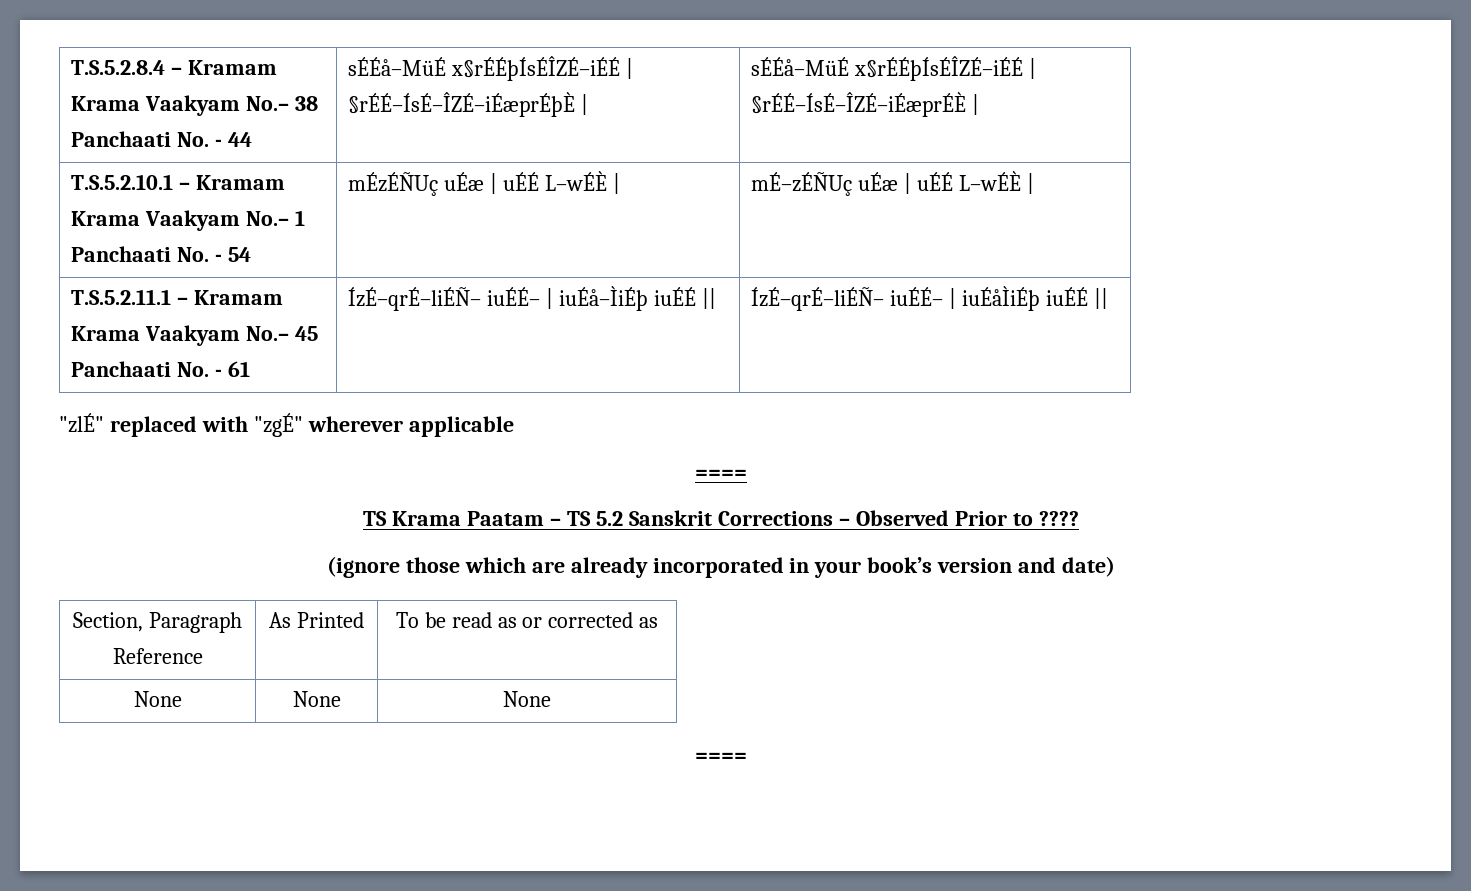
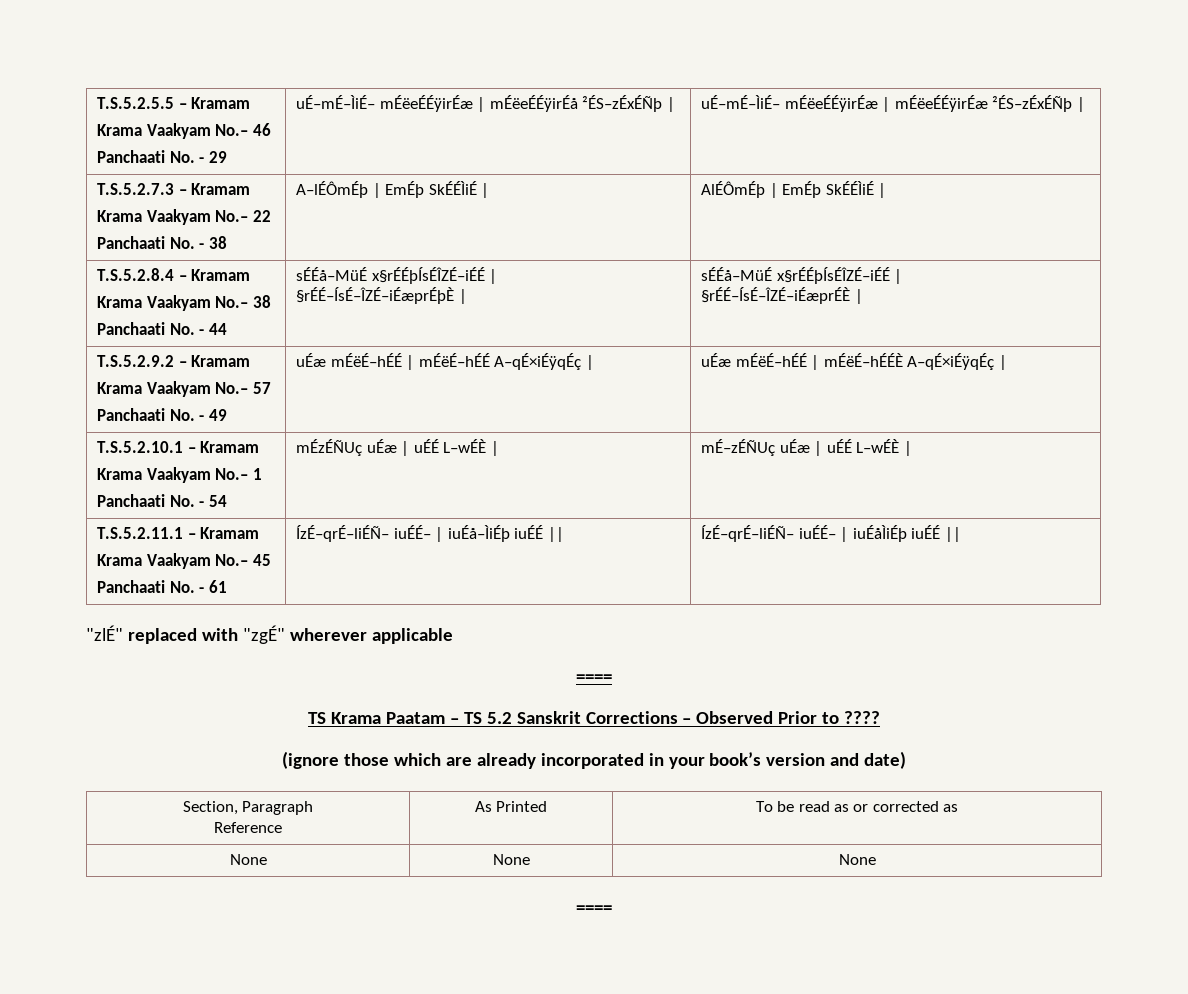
+ T.S.5.2.5.5 – Kramam
+ Krama Vaakyam No.– 46
+ Panchaati No. - 29 | uÉ–mÉ–ÌiÉ– mÉëeÉÉÿirÉæ | mÉëeÉÉÿirÉå ²ÉS–zÉxÉÑþ | | uÉ–mÉ–ÌiÉ– mÉëeÉÉÿirÉæ | mÉëeÉÉÿirÉæ ²ÉS–zÉxÉÑþ |
+ T.S.5.2.7.3 – Kramam
+ Krama Vaakyam No.– 22
+ Panchaati No. - 38 | A–lÉÔmÉþ | EmÉþ SkÉÉÌiÉ | | AlÉÔmÉþ | EmÉþ SkÉÉÌiÉ |
+ T.S.5.2.9.2 – Kramam
+ Krama Vaakyam No.– 57
+ Panchaati No. - 49 | uÉæ mÉëÉ–hÉÉ | mÉëÉ–hÉÉ A–qÉ×iÉÿqÉç | | uÉæ mÉëÉ–hÉÉ | mÉëÉ–hÉÉÈ A–qÉ×iÉÿqÉç |

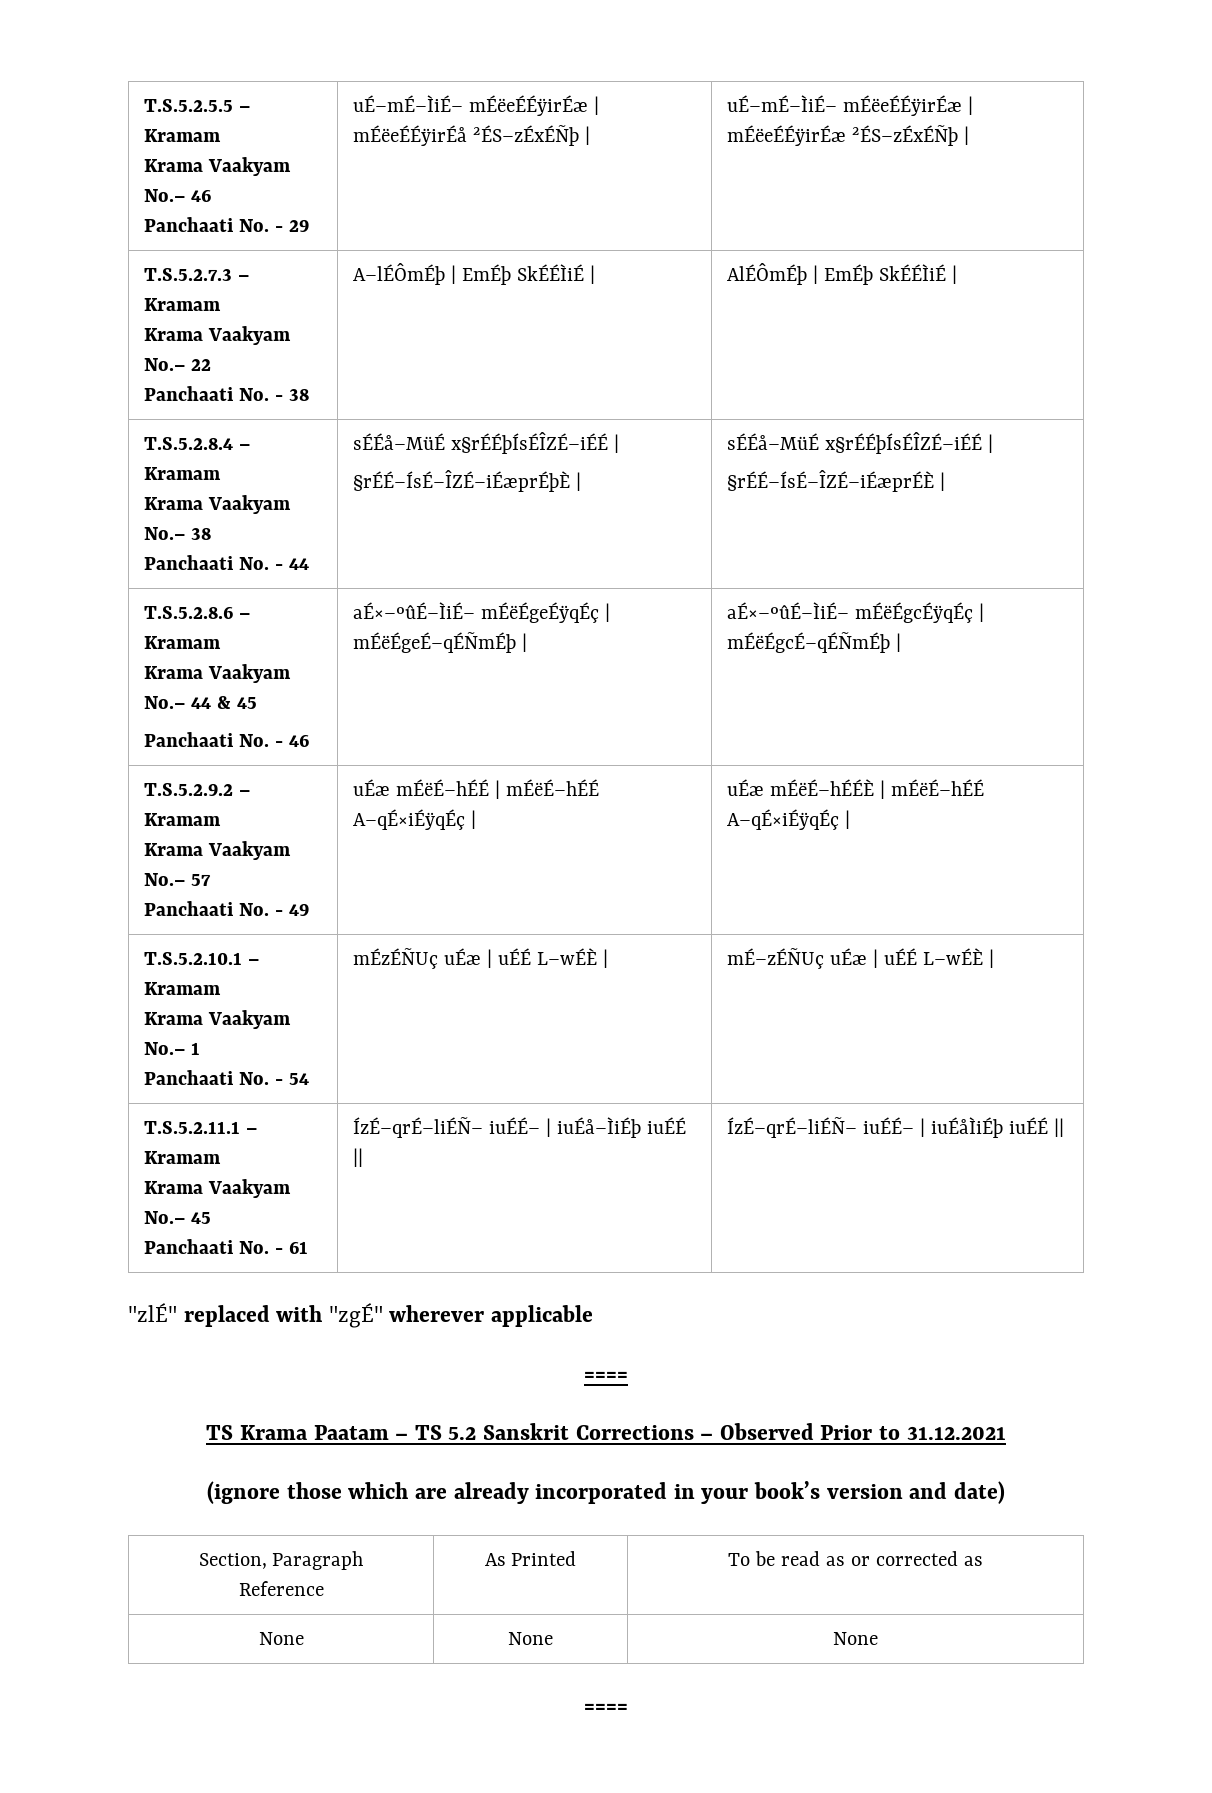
+ T.S.5.2.8.6 – Kramam
+ Krama Vaakyam No.– 44 & 45
+ Panchaati No. - 46 | aÉ×–ºûÉ–ÌiÉ– mÉëÉgeÉÿqÉç | mÉëÉgeÉ–qÉÑmÉþ | | aÉ×–ºûÉ–ÌiÉ– mÉëÉgcÉÿqÉç | mÉëÉgcÉ–qÉÑmÉþ |
  T.S.5.2.9.2 – Kramam
  Krama Vaakyam No.– 57
- Panchaati No. - 49 | uÉæ mÉëÉ–hÉÉ | mÉëÉ–hÉÉ A–qÉ×iÉÿqÉç | | uÉæ mÉëÉ–hÉÉ | mÉëÉ–hÉÉÈ A–qÉ×iÉÿqÉç |
+ Panchaati No. - 49 | uÉæ mÉëÉ–hÉÉ | mÉëÉ–hÉÉ A–qÉ×iÉÿqÉç | | uÉæ mÉëÉ–hÉÉÈ | mÉëÉ–hÉÉ A–qÉ×iÉÿqÉç |
- TS Krama Paatam – TS 5.2 Sanskrit Corrections – Observed Prior to ????
+ TS Krama Paatam – TS 5.2 Sanskrit Corrections – Observed Prior to 31.12.2021

